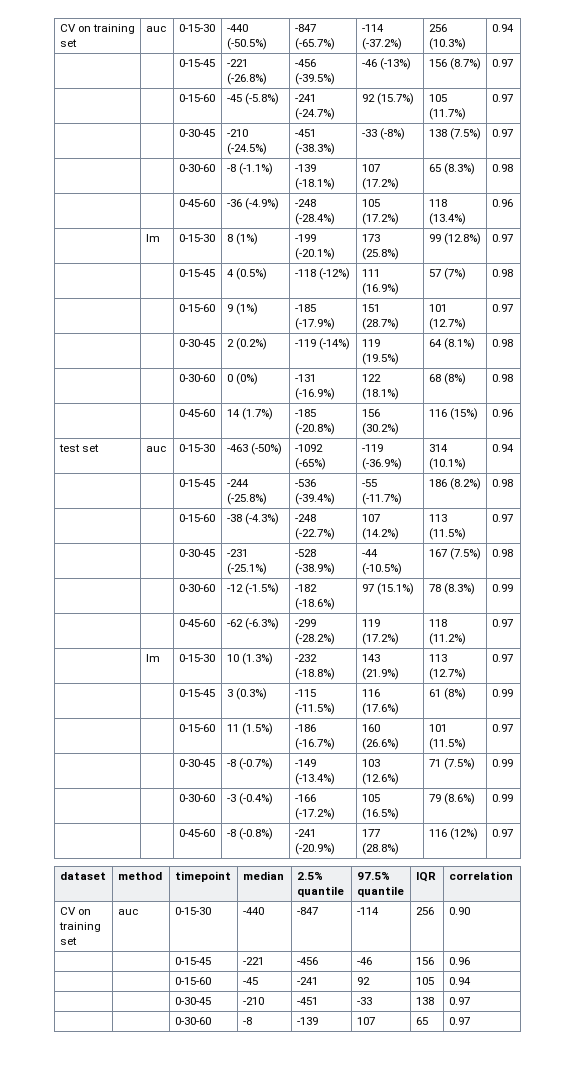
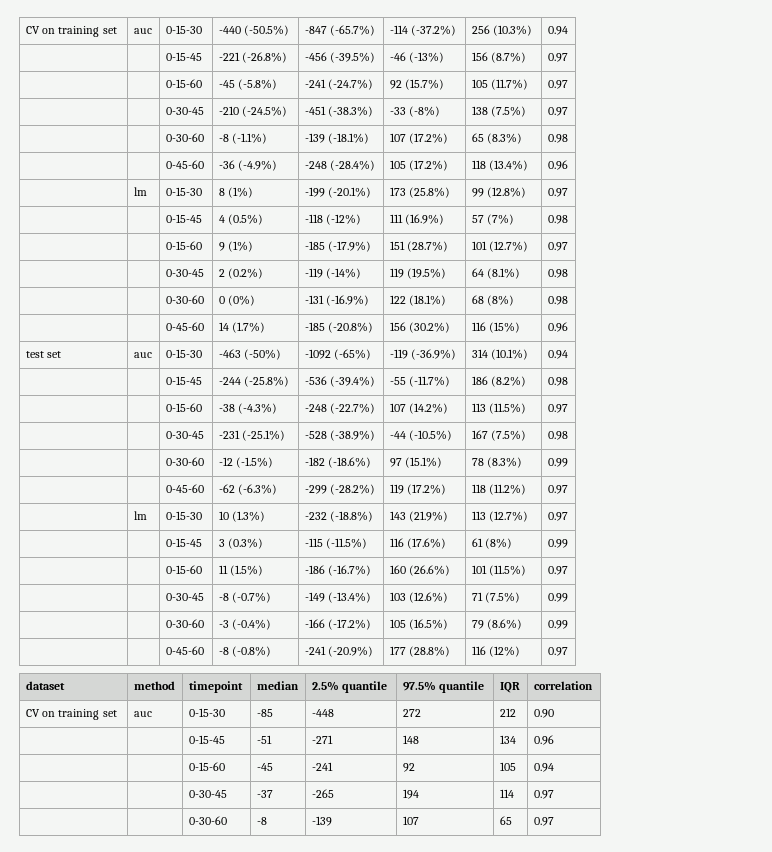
- CV on training set | auc | 0-15-30 | -440 | -847 | -114 | 256 | 0.90
- | | 0-15-45 | -221 | -456 | -46 | 156 | 0.96
+ CV on training set | auc | 0-15-30 | -85 | -448 | 272 | 212 | 0.90
+ | | 0-15-45 | -51 | -271 | 148 | 134 | 0.96
- | | 0-30-45 | -210 | -451 | -33 | 138 | 0.97
+ | | 0-30-45 | -37 | -265 | 194 | 114 | 0.97

